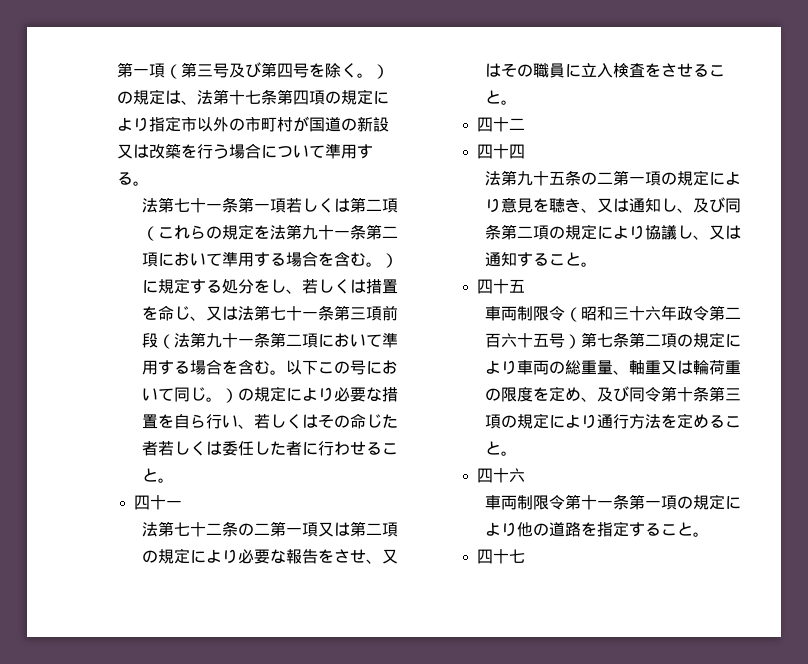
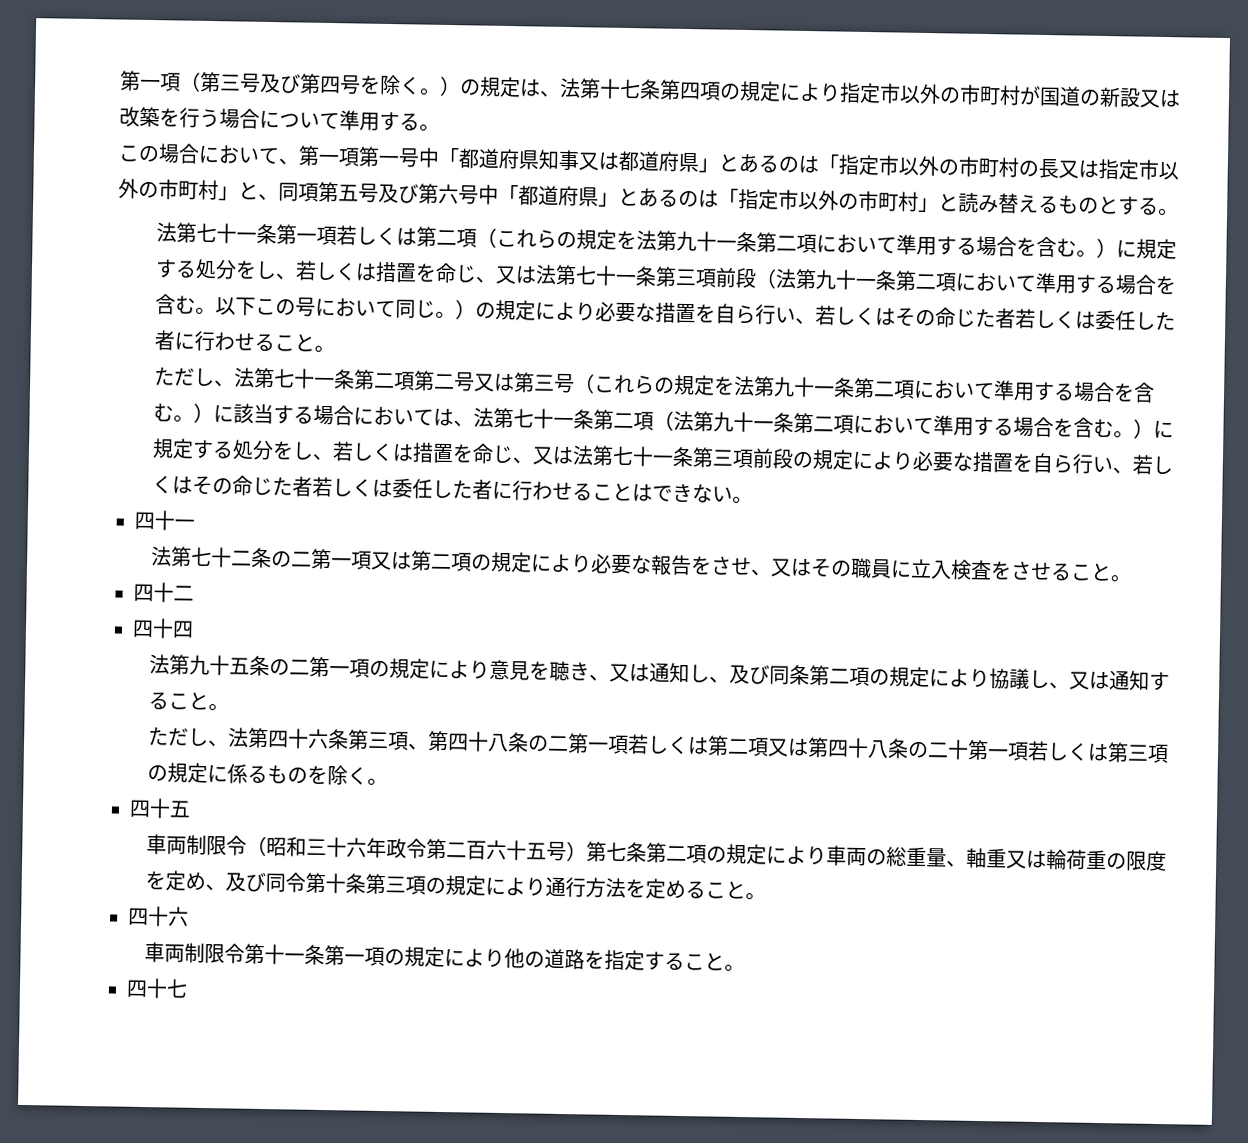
+ この場合において、第一項第一号中「都道府県知事又は都道府県」とあるのは「指定市以外の市町村の長又は指定市以外の市町村」と、同項第五号及び第六号中「都道府県」とあるのは「指定市以外の市町村」と読み替えるものとする。
+ ただし、法第七十一条第二項第二号又は第三号（これらの規定を法第九十一条第二項において準用する場合を含む。）に該当する場合においては、法第七十一条第二項（法第九十一条第二項において準用する場合を含む。）に規定する処分をし、若しくは措置を命じ、又は法第七十一条第三項前段の規定により必要な措置を自ら行い、若しくはその命じた者若しくは委任した者に行わせることはできない。
+ ただし、法第四十六条第三項、第四十八条の二第一項若しくは第二項又は第四十八条の二十第一項若しくは第三項の規定に係るものを除く。

